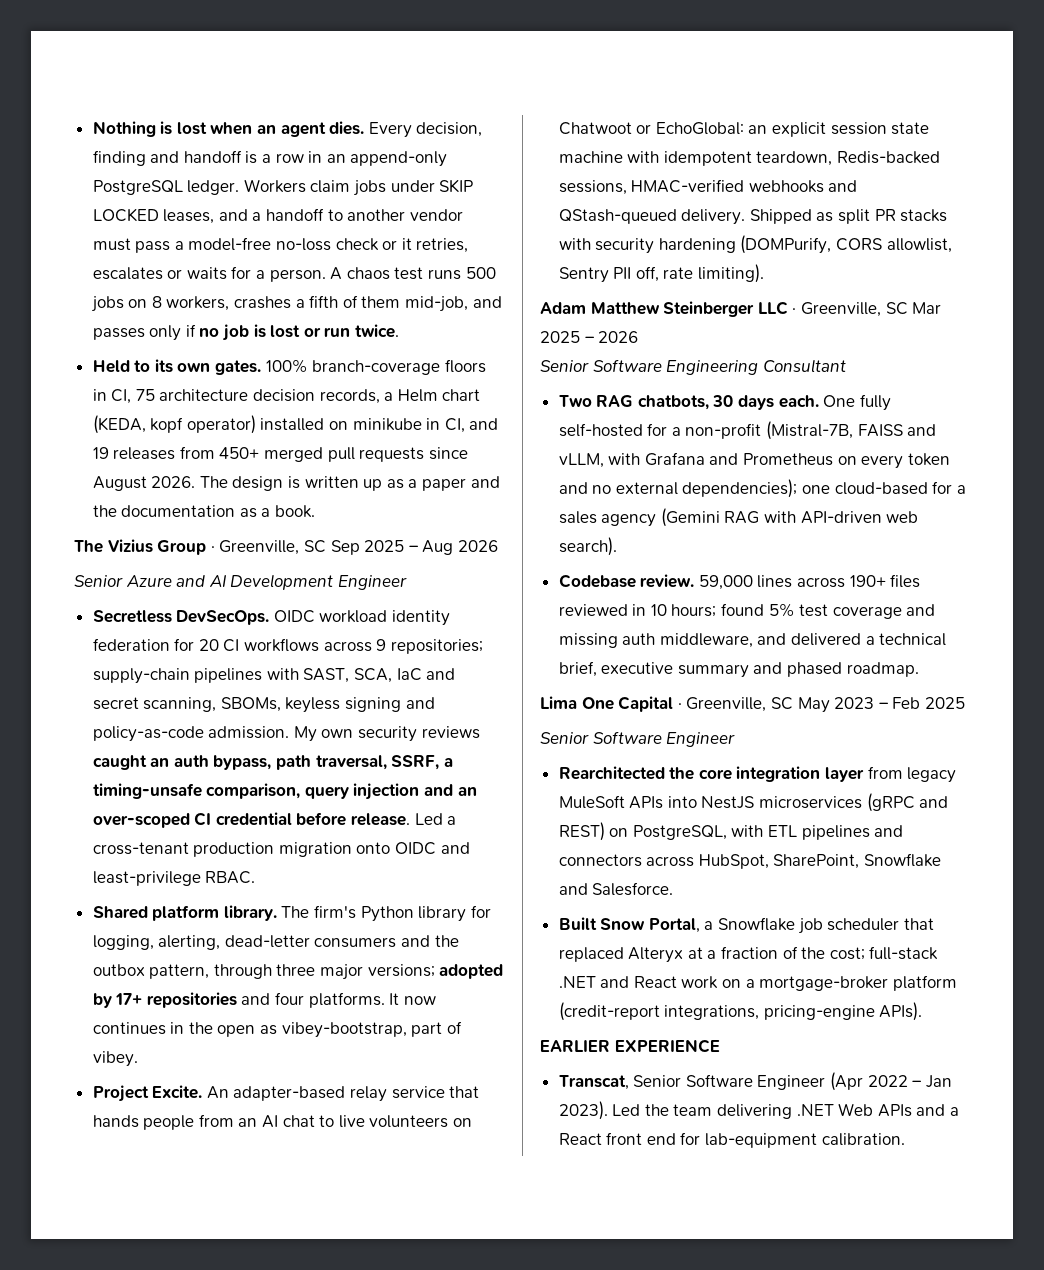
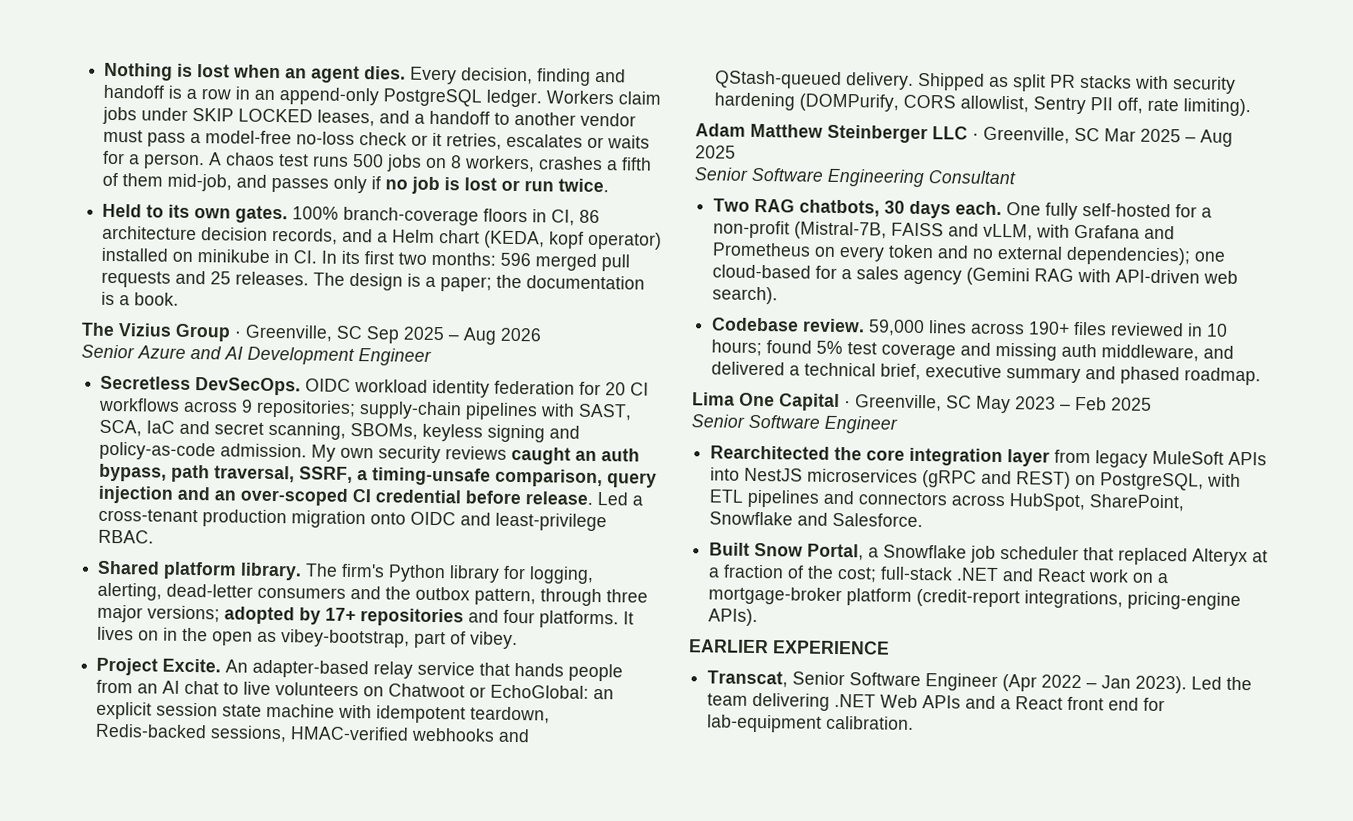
- 100% branch-coverage floors in CI, 75 architecture decision records, a Helm chart (KEDA, kopf operator) installed on minikube in CI, and 19 releases from 450+ merged pull requests since August 2026. The design is written up as a paper and the documentation as a book.
+ 100% branch-coverage floors in CI, 86 architecture decision records, and a Helm chart (KEDA, kopf operator) installed on minikube in CI. In its first two months: 596 merged pull requests and 25 releases. The design is a paper; the documentation is a book.
- It now continues in the open as vibey-bootstrap, part of vibey.
+ It lives on in the open as vibey-bootstrap, part of vibey.
- Adam Matthew Steinberger LLC · Greenville, SC Mar 2025 – 2026
+ Adam Matthew Steinberger LLC · Greenville, SC Mar 2025 – Aug 2025

